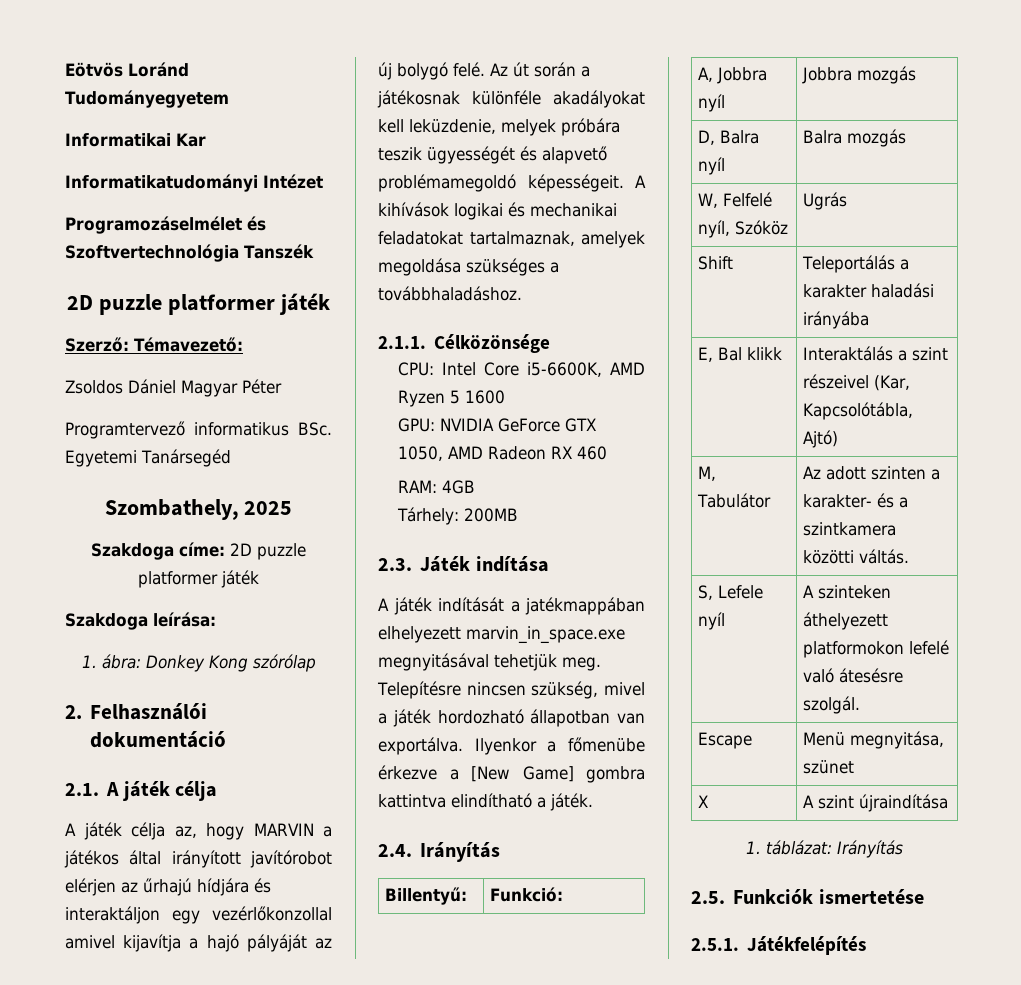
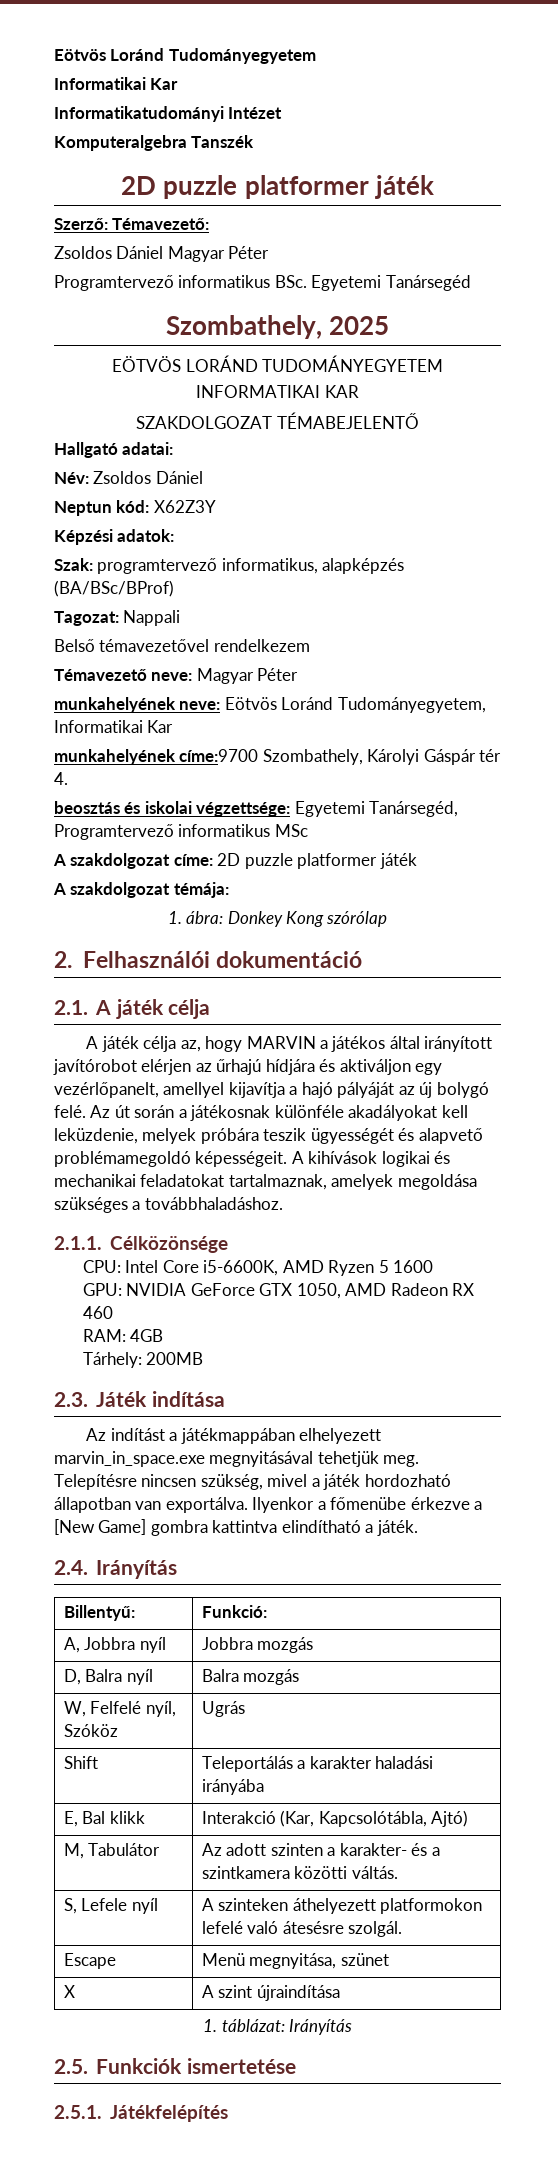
- Programozáselmélet és Szoftvertechnológia Tanszék
+ Komputeralgebra Tanszék
- Szakdoga címe: 2D puzzle platformer játék
+ EÖTVÖS LORÁND TUDOMÁNYEGYETEM
+ INFORMATIKAI KAR
+ SZAKDOLGOZAT TÉMABEJELENTŐ
+ Hallgató adatai:
+ Név: Zsoldos Dániel
+ Neptun kód: X62Z3Y
+ Képzési adatok:
+ Szak: programtervező informatikus, alapképzés (BA/BSc/BProf)
+ Tagozat: Nappali
+ Belső témavezetővel rendelkezem
+ Témavezető neve: Magyar Péter
+ munkahelyének neve: Eötvös Loránd Tudományegyetem, Informatikai Kar
+ munkahelyének címe:9700 Szombathely, Károlyi Gáspár tér 4.
+ beosztás és iskolai végzettsége: Egyetemi Tanársegéd, Programtervező informatikus MSc
+ A szakdolgozat címe: 2D puzzle platformer játék
- Szakdoga leírása:
+ A szakdolgozat témája:
- A játék célja az, hogy MARVIN a játékos által irányított javítórobot elérjen az űrhajú hídjára és interaktáljon egy vezérlőkonzollal amivel kijavítja a hajó pályáját az új bolygó felé.
+ A játék célja az, hogy MARVIN a játékos által irányított javítórobot elérjen az űrhajú hídjára és aktiváljon egy vezérlőpanelt, amellyel kijavítja a hajó pályáját az új bolygó felé.
- A játék indítását a jatékmappában elhelyezett marvin_in_space.exe megnyitásával tehetjük meg.
+ Az indítást a játékmappában elhelyezett marvin_in_space.exe megnyitásával tehetjük meg.
- E, Bal klikk | Interaktálás a szint részeivel (Kar, Kapcsolótábla, Ajtó)
+ E, Bal klikk | Interakció (Kar, Kapcsolótábla, Ajtó)

